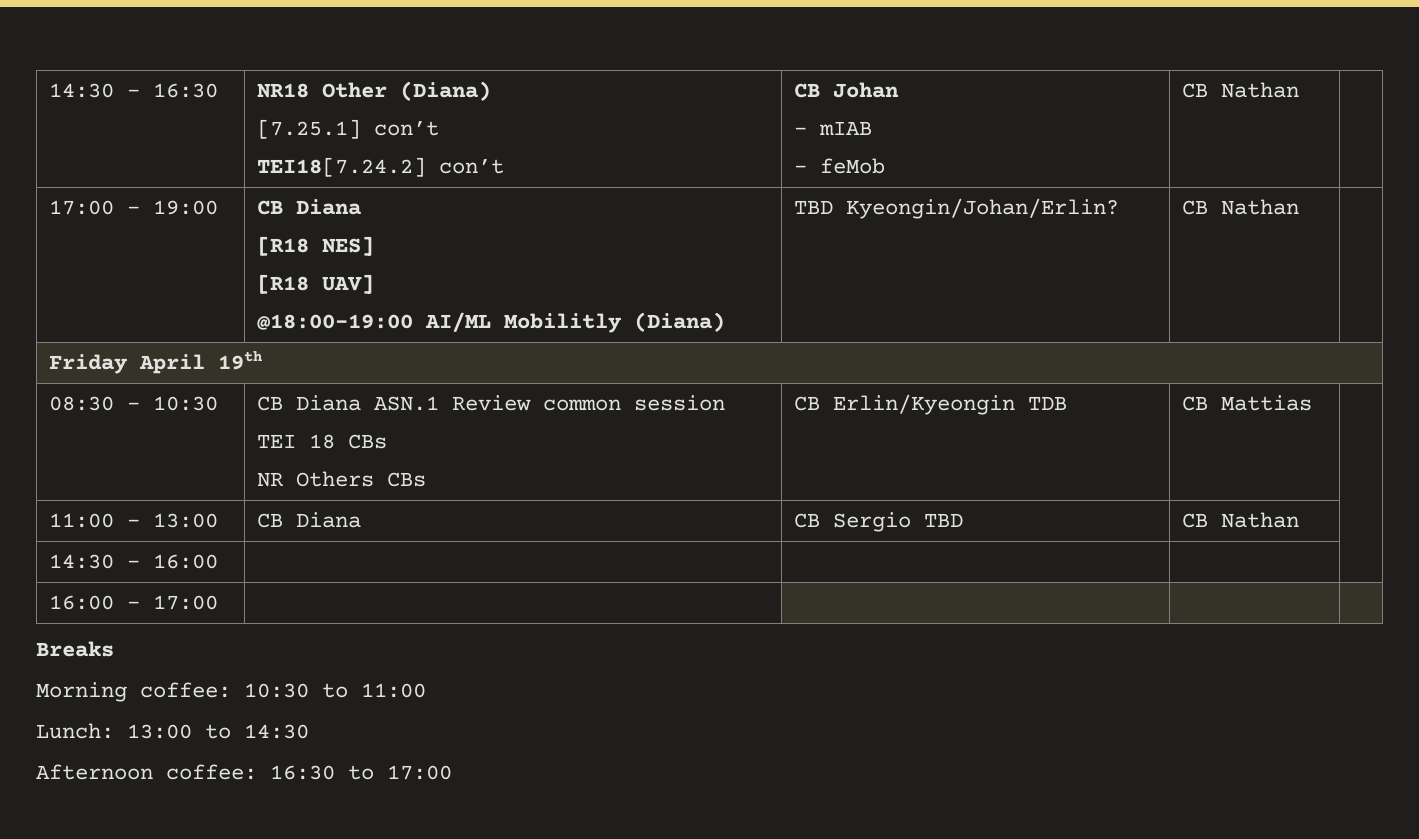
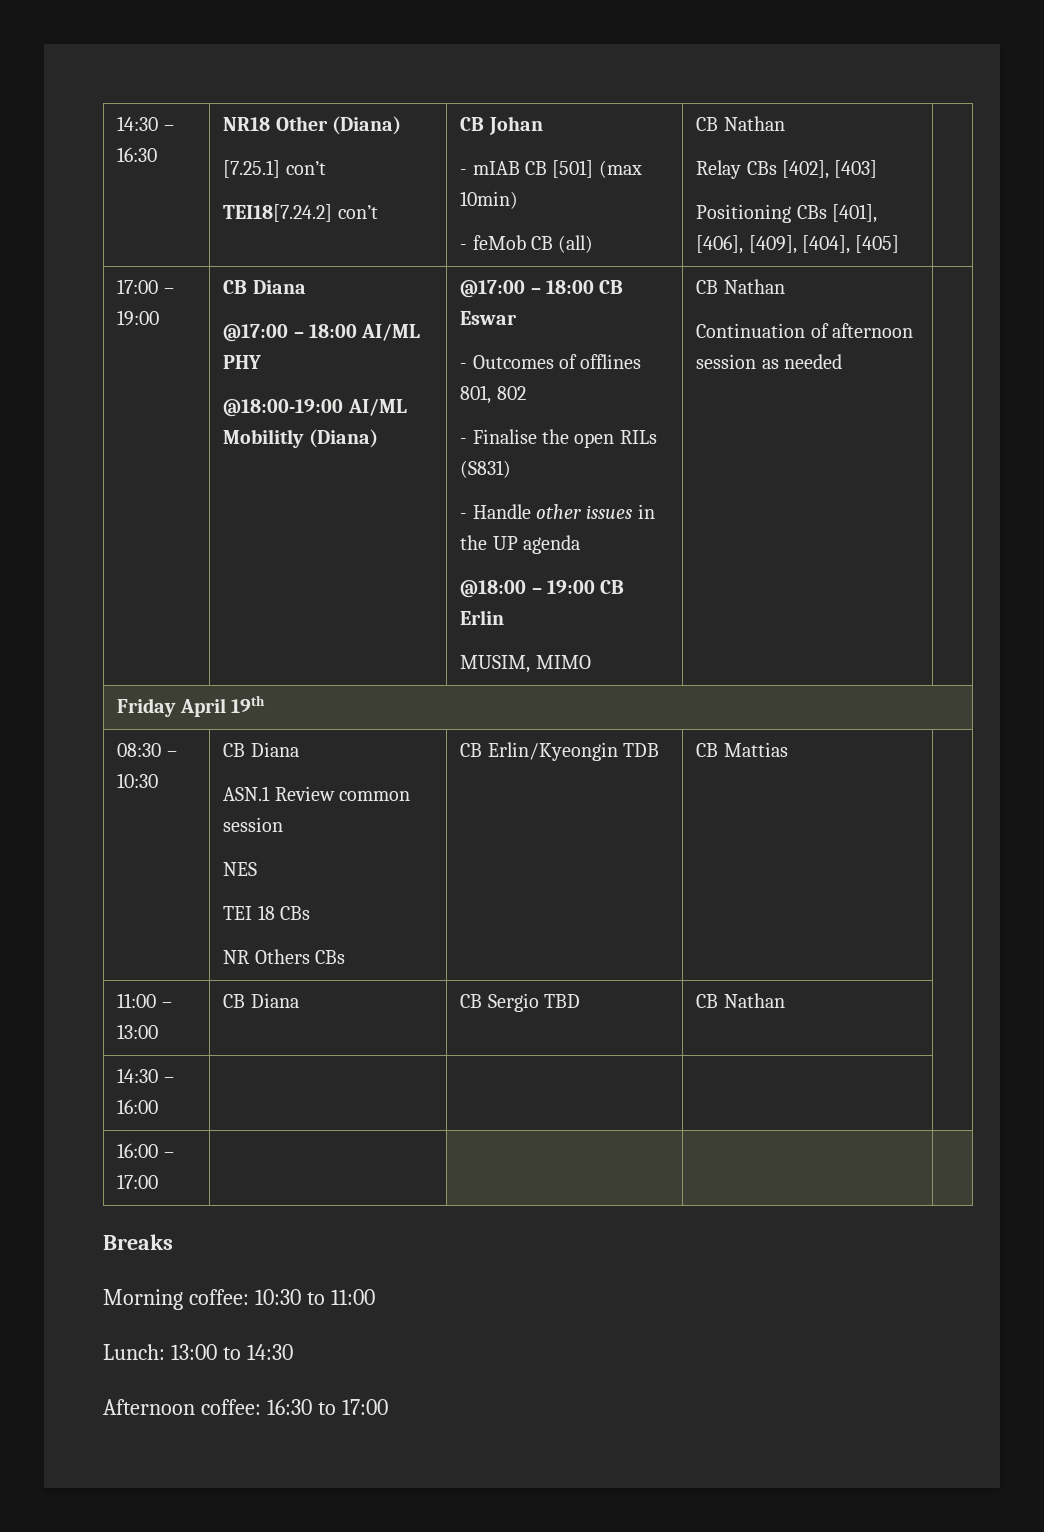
  14:30 – 16:30 | NR18 Other (Diana)
  [7.25.1] con’t
  TEI18[7.24.2] con’t | CB Johan
- - mIAB
- - feMob | CB Nathan |
+ - mIAB CB [501] (max 10min)
+ - feMob CB (all) | CB Nathan
+ Relay CBs [402], [403]
+ Positioning CBs [401], [406], [409], [404], [405] |
- [R18 NES]
- [R18 UAV]
+ @17:00 – 18:00 AI/ML PHY
- TBD Kyeongin/Johan/Erlin? | CB Nathan
+ @17:00 – 18:00 CB Eswar
+ - Outcomes of offlines 801, 802
+ - Finalise the open RILs (S831)
+ - Handle other issues in the UP agenda
+ @18:00 – 19:00 CB Erlin
+ MUSIM, MIMO | CB Nathan
+ Continuation of afternoon session as needed
- 08:30 – 10:30 | CB Diana ASN.1 Review common session
+ 08:30 – 10:30 | CB Diana
+ ASN.1 Review common session
+ NES

